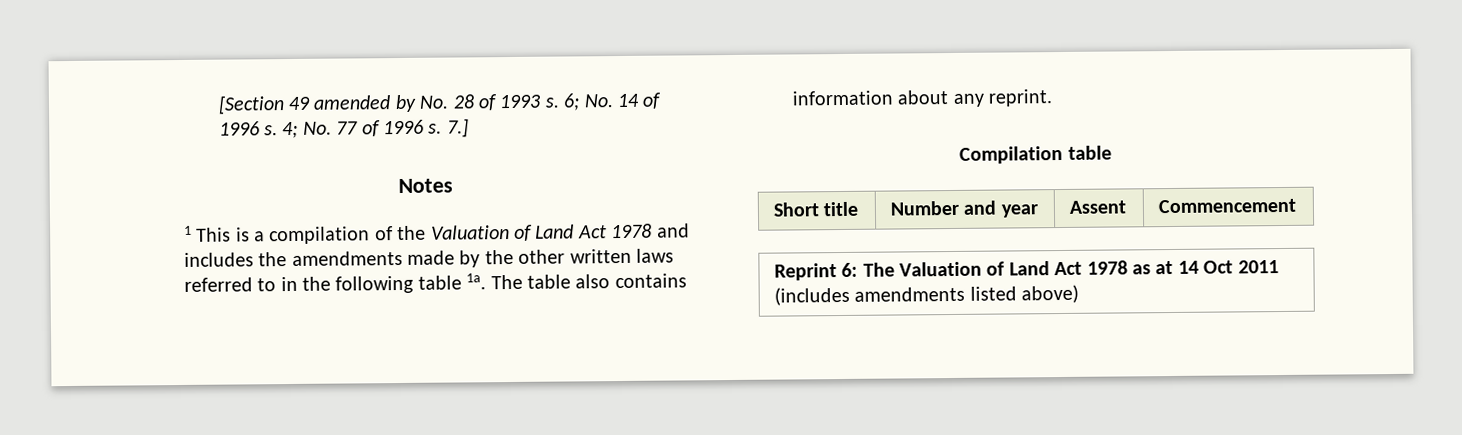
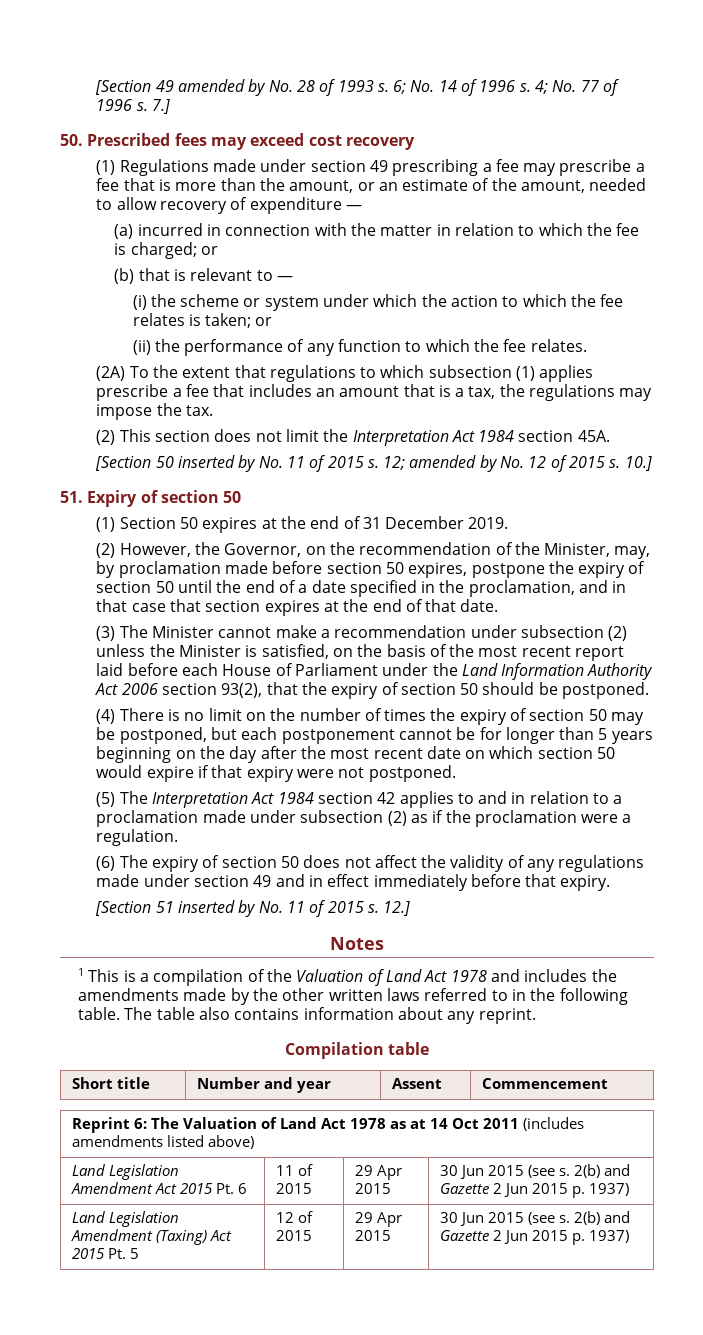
+ 50. Prescribed fees may exceed cost recovery
+ (1) Regulations made under section 49 prescribing a fee may prescribe a fee that is more than the amount, or an estimate of the amount, needed to allow recovery of expenditure —
+ (a) incurred in connection with the matter in relation to which the fee is charged; or
+ (b) that is relevant to —
+ (i) the scheme or system under which the action to which the fee relates is taken; or
+ (ii) the performance of any function to which the fee relates.
+ (2A) To the extent that regulations to which subsection (1) applies prescribe a fee that includes an amount that is a tax, the regulations may impose the tax.
+ (2) This section does not limit the Interpretation Act 1984 section 45A.
+ [Section 50 inserted by No. 11 of 2015 s. 12; amended by No. 12 of 2015 s. 10.]
+ 51. Expiry of section 50
+ (1) Section 50 expires at the end of 31 December 2019.
+ (2) However, the Governor, on the recommendation of the Minister, may, by proclamation made before section 50 expires, postpone the expiry of section 50 until the end of a date specified in the proclamation, and in that case that section expires at the end of that date.
+ (3) The Minister cannot make a recommendation under subsection (2) unless the Minister is satisfied, on the basis of the most recent report laid before each House of Parliament under the Land Information Authority Act 2006 section 93(2), that the expiry of section 50 should be postponed.
+ (4) There is no limit on the number of times the expiry of section 50 may be postponed, but each postponement cannot be for longer than 5 years beginning on the day after the most recent date on which section 50 would expire if that expiry were not postponed.
+ (5) The Interpretation Act 1984 section 42 applies to and in relation to a proclamation made under subsection (2) as if the proclamation were a regulation.
+ (6) The expiry of section 50 does not affect the validity of any regulations made under section 49 and in effect immediately before that expiry.
+ [Section 51 inserted by No. 11 of 2015 s. 12.]
- 1 This is a compilation of the Valuation of Land Act 1978 and includes the amendments made by the other written laws referred to in the following table 1a.
+ 1 This is a compilation of the Valuation of Land Act 1978 and includes the amendments made by the other written laws referred to in the following table.
+ Land Legislation Amendment Act 2015 Pt. 6 | 11 of 2015 | 29 Apr 2015 | 30 Jun 2015 (see s. 2(b) and Gazette 2 Jun 2015 p. 1937)
+ Land Legislation Amendment (Taxing) Act 2015 Pt. 5 | 12 of 2015 | 29 Apr 2015 | 30 Jun 2015 (see s. 2(b) and Gazette 2 Jun 2015 p. 1937)

